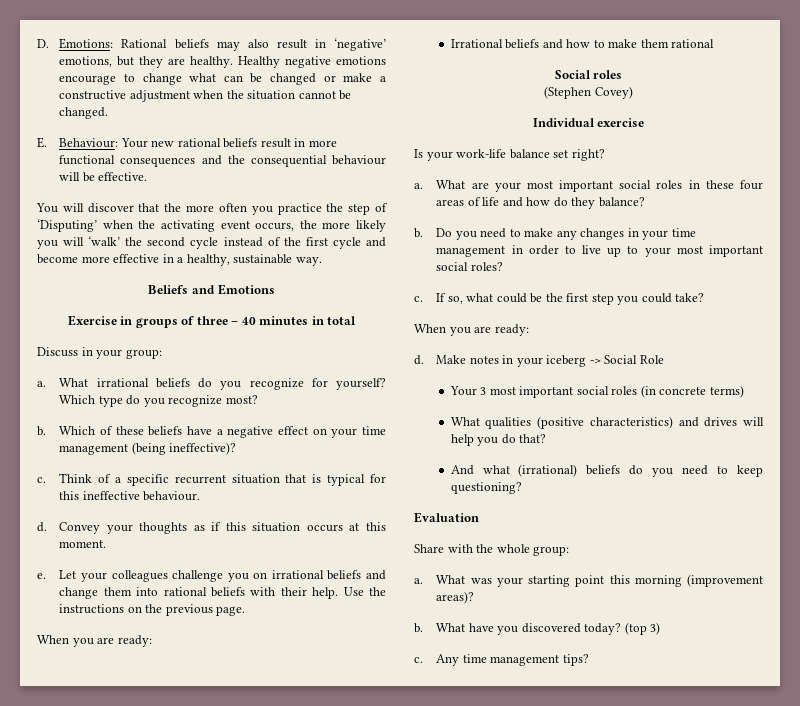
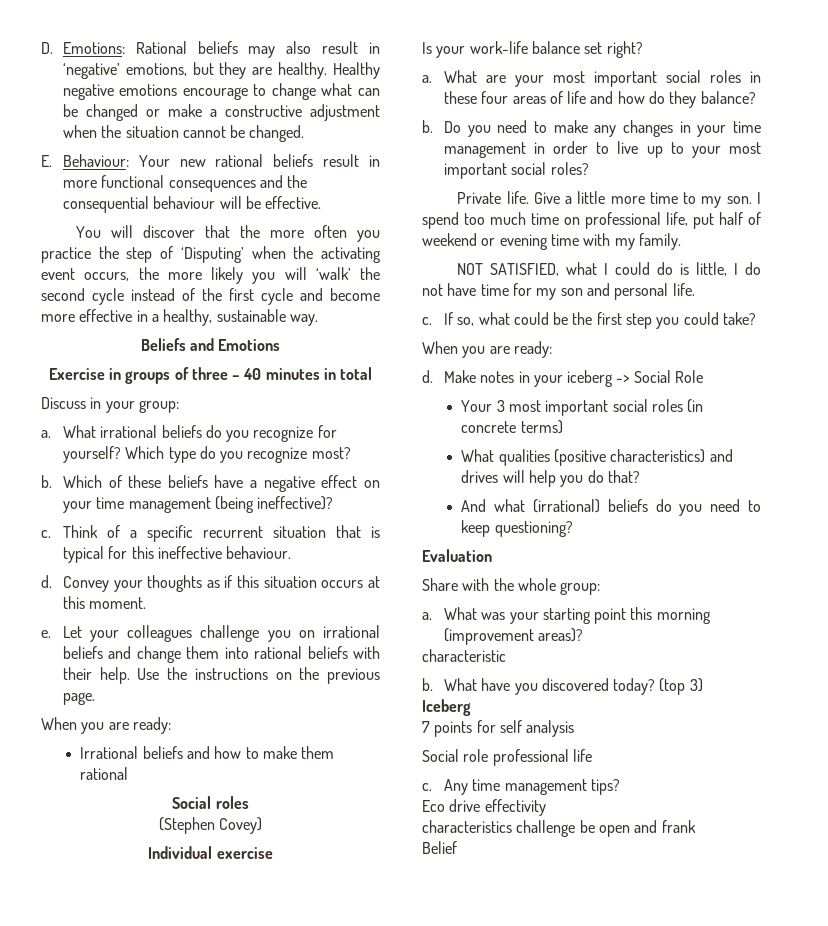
+ Private life. Give a little more time to my son. I spend too much time on professional life, put half of weekend or evening time with my family.
+ NOT SATISFIED, what I could do is little, I do not have time for my son and personal life.
+ characteristic
+ Iceberg
+ 7 points for self analysis
+ Social role professional life
+ Eco drive effectivity
+ characteristics challenge be open and frank
+ Belief

